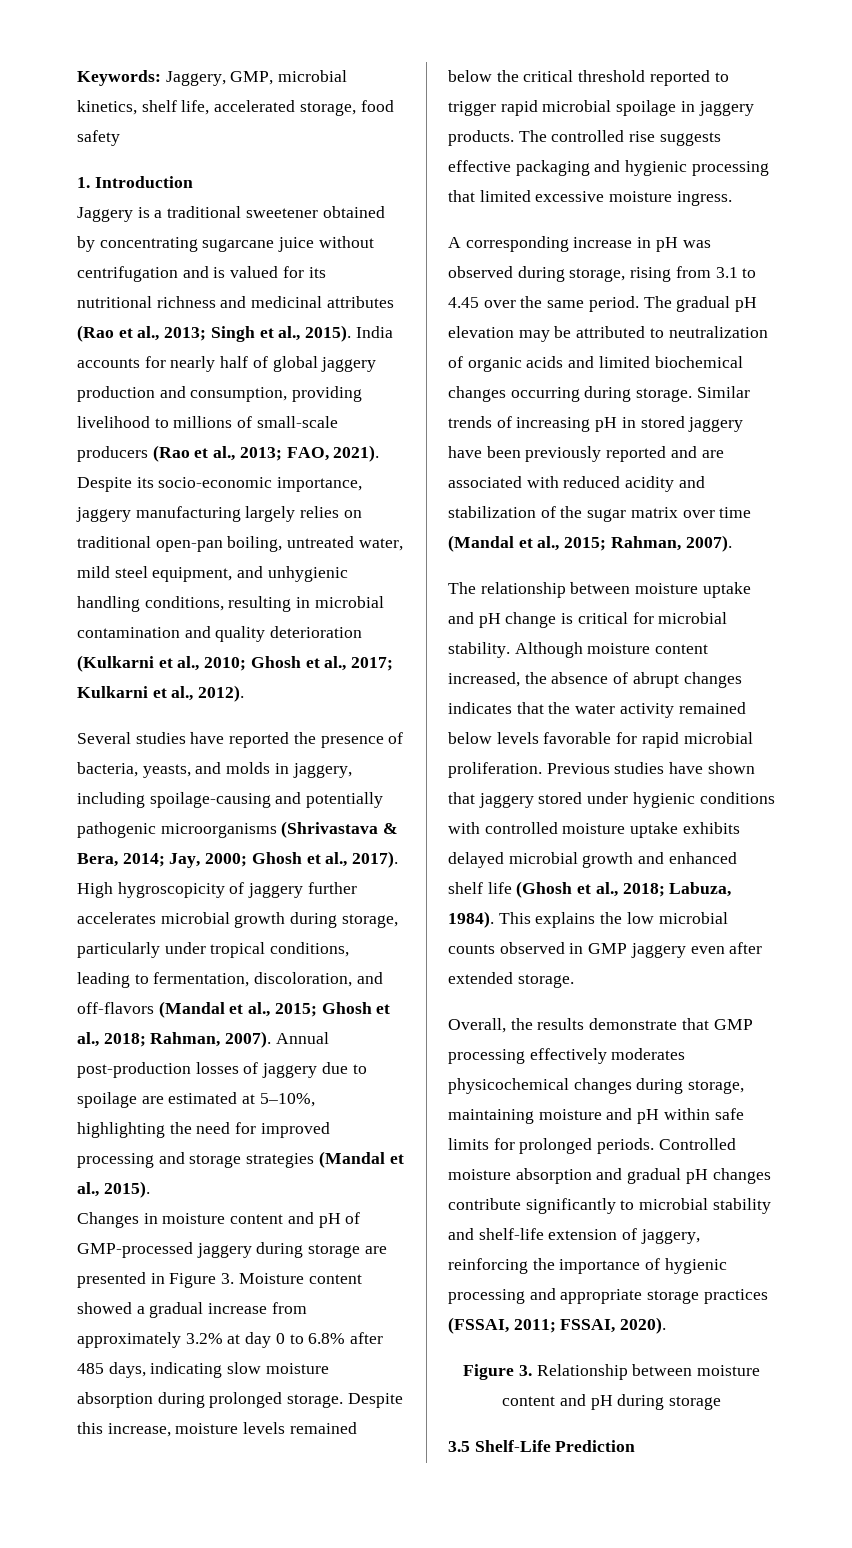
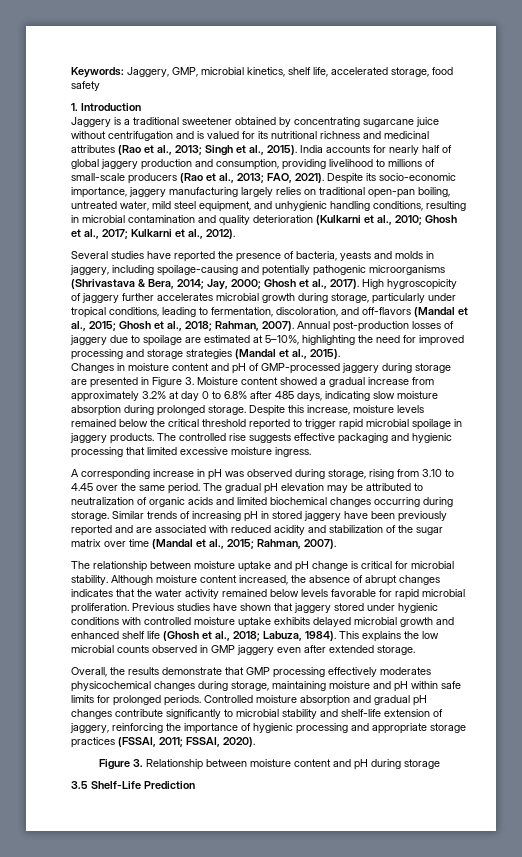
- Several studies have reported the presence of bacteria, yeasts, and molds in jaggery, including spoilage-causing and potentially pathogenic microorganisms (Shrivastava & Bera, 2014; Jay, 2000; Ghosh et al., 2017).
+ Several studies have reported the presence of bacteria, yeasts and molds in jaggery, including spoilage-causing and potentially pathogenic microorganisms (Shrivastava & Bera, 2014; Jay, 2000; Ghosh et al., 2017).
- A corresponding increase in pH was observed during storage, rising from 3.1 to 4.45 over the same period.
+ A corresponding increase in pH was observed during storage, rising from 3.10 to 4.45 over the same period.

